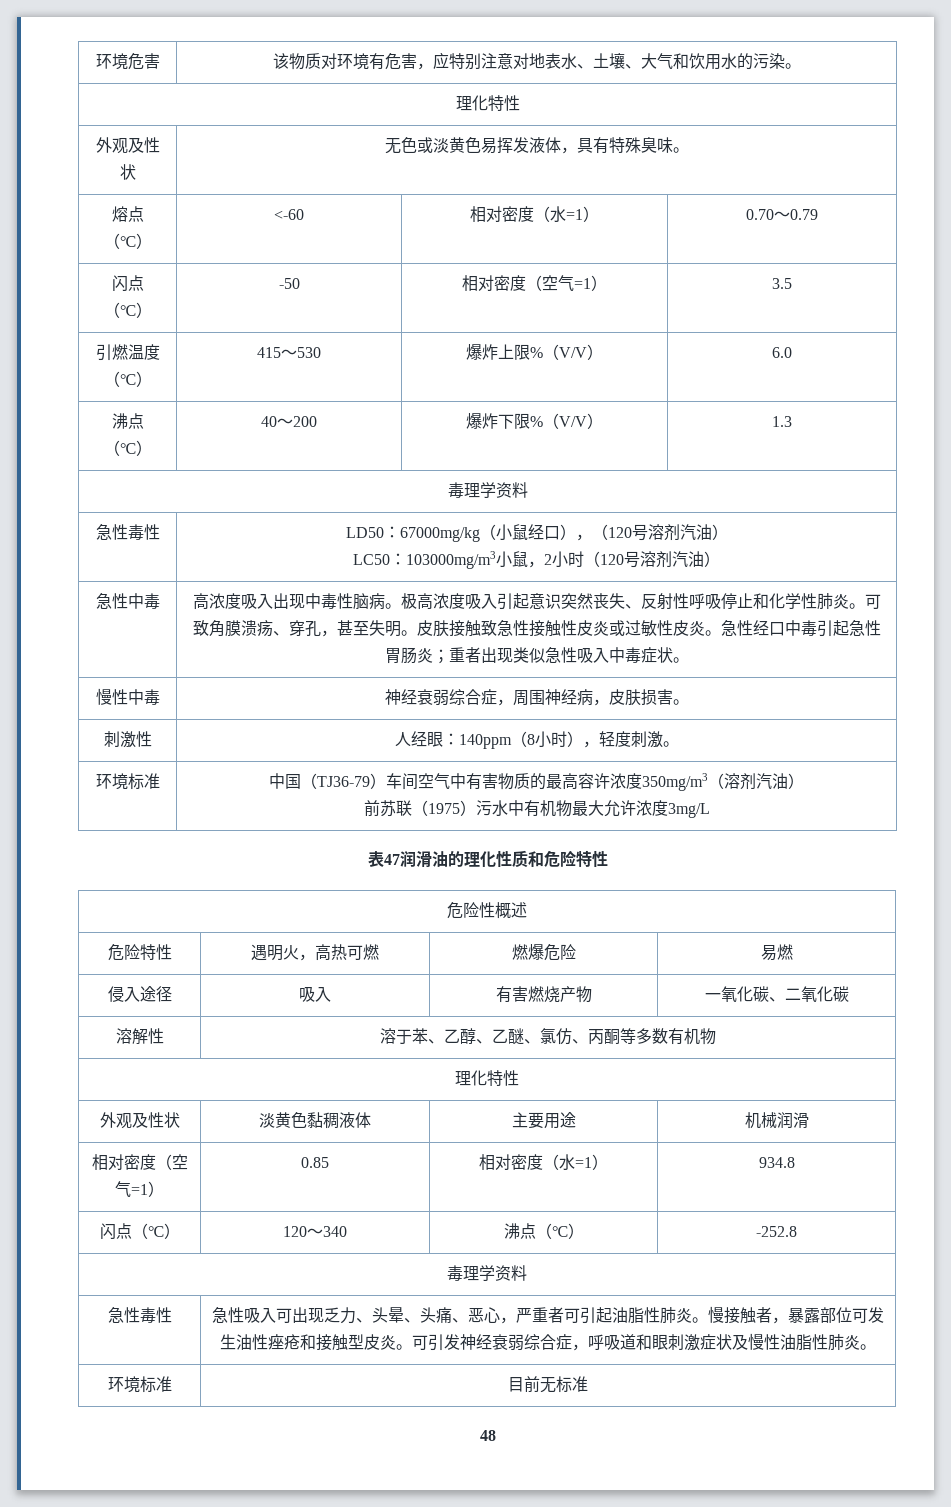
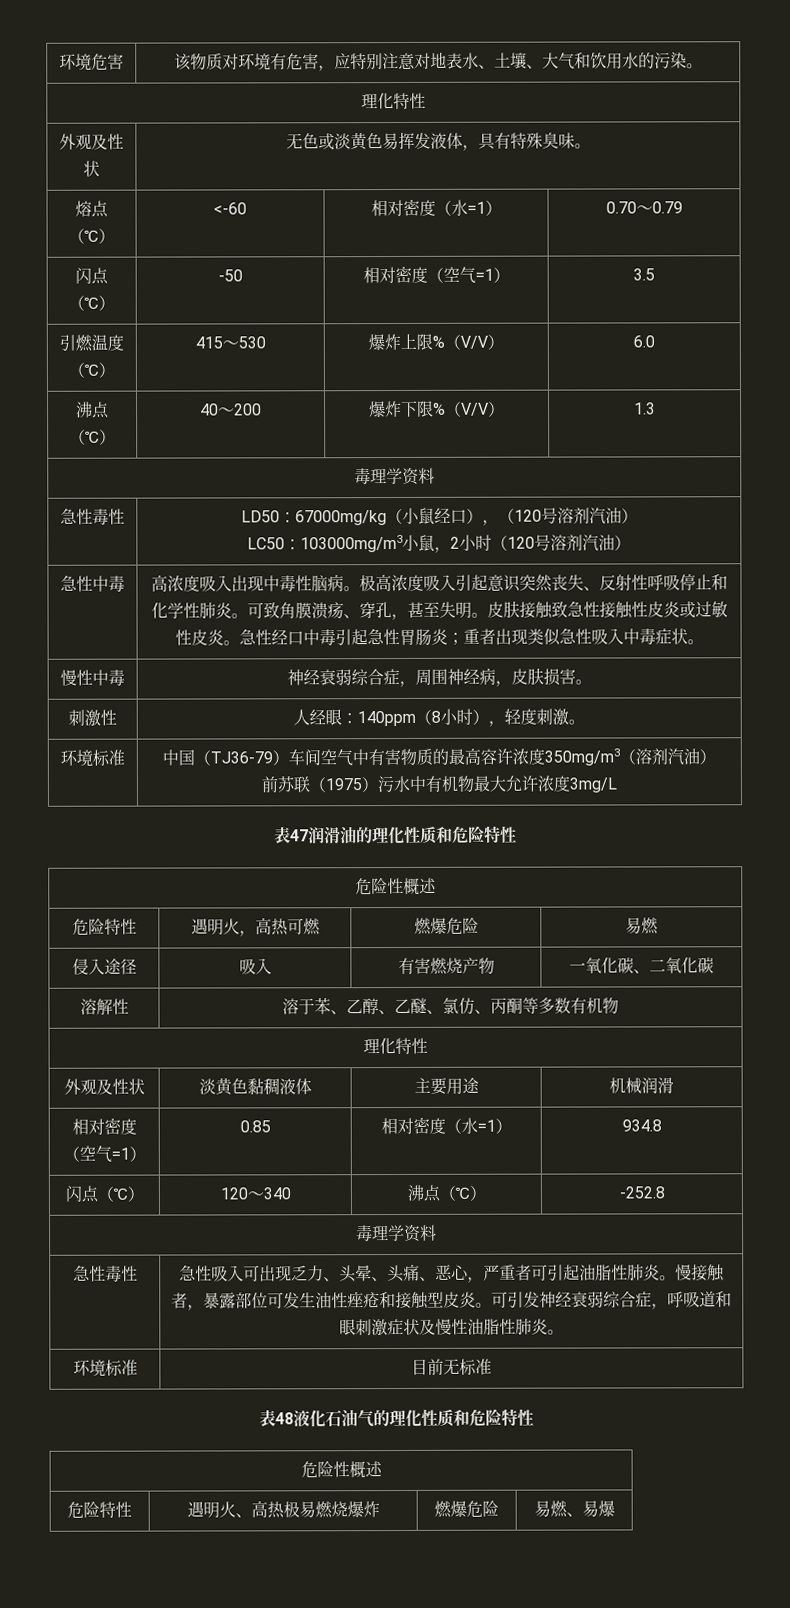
- 48
+ 表48液化石油气的理化性质和危险特性
+ 危险性概述
+ 危险特性 | 遇明火、高热极易燃烧爆炸 | 燃爆危险 | 易燃、易爆

